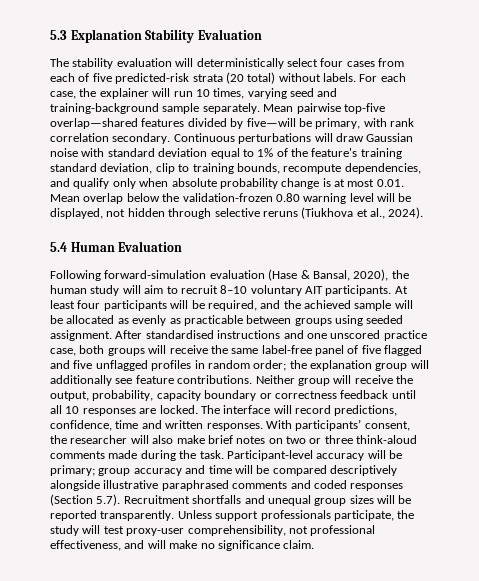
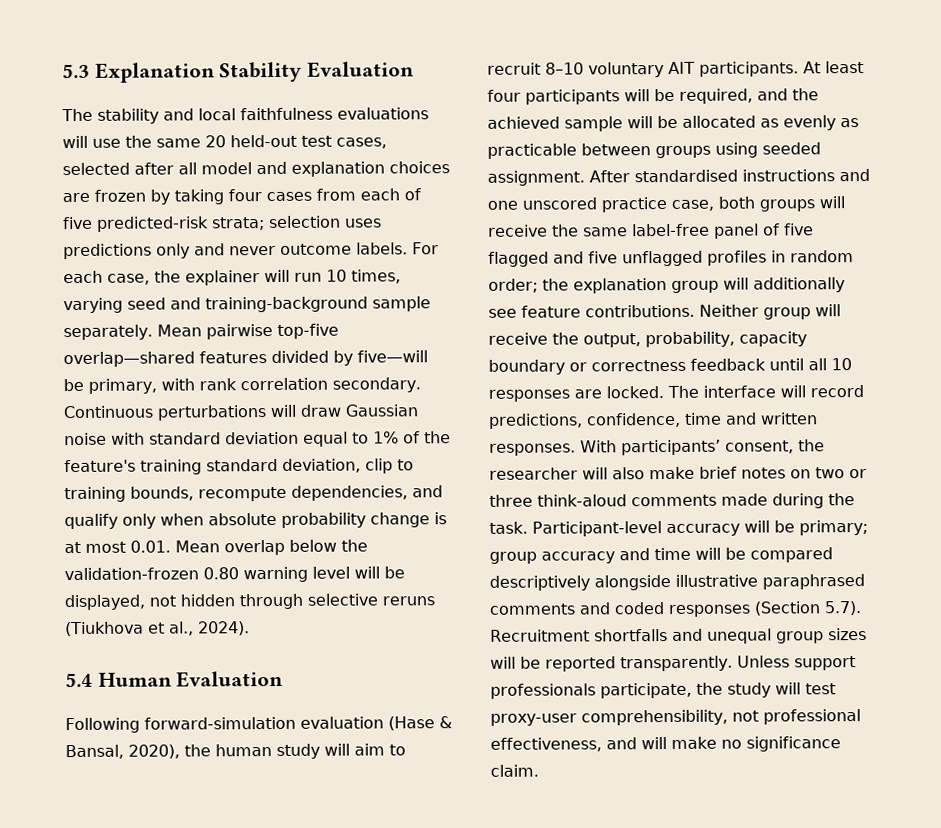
- The stability evaluation will deterministically select four cases from each of five predicted-risk strata (20 total) without labels.
+ The stability and local faithfulness evaluations will use the same 20 held-out test cases, selected after all model and explanation choices are frozen by taking four cases from each of five predicted-risk strata; selection uses predictions only and never outcome labels.

